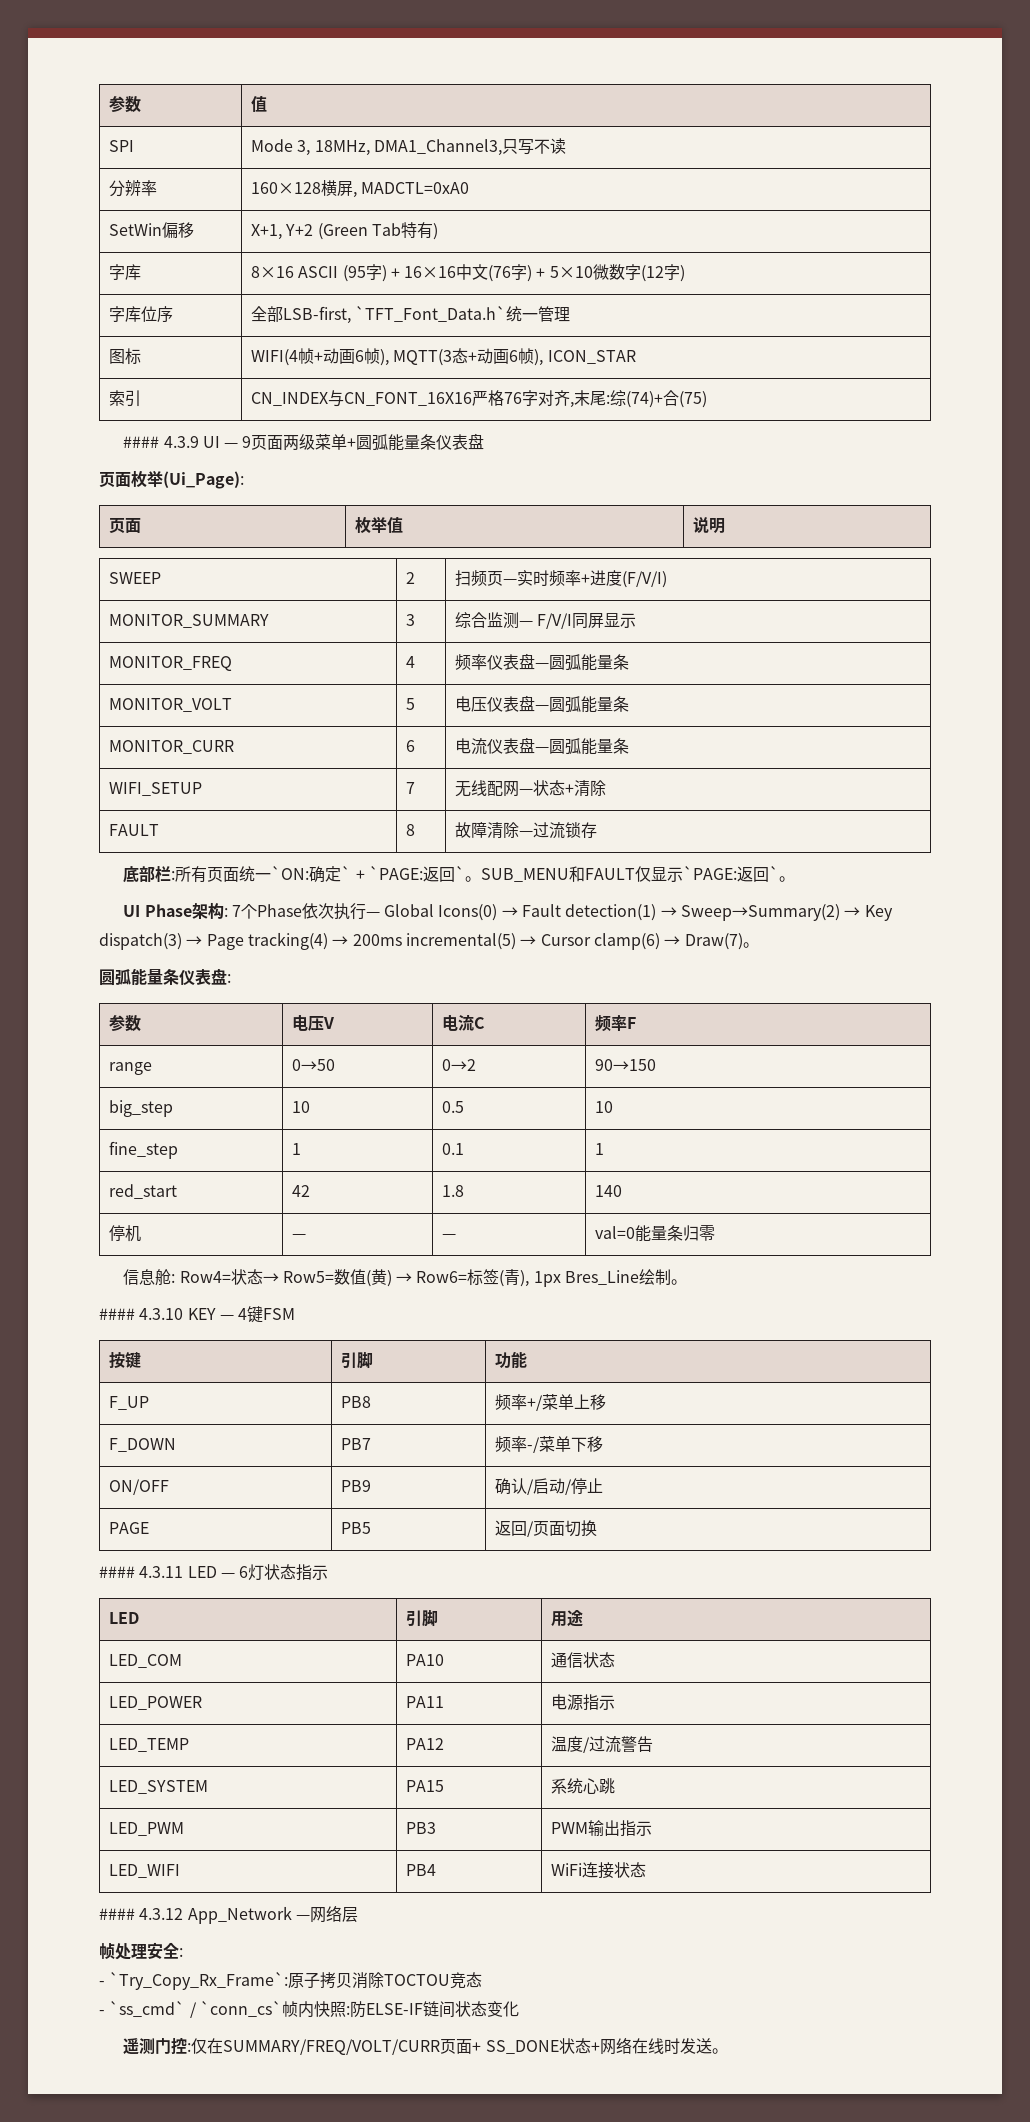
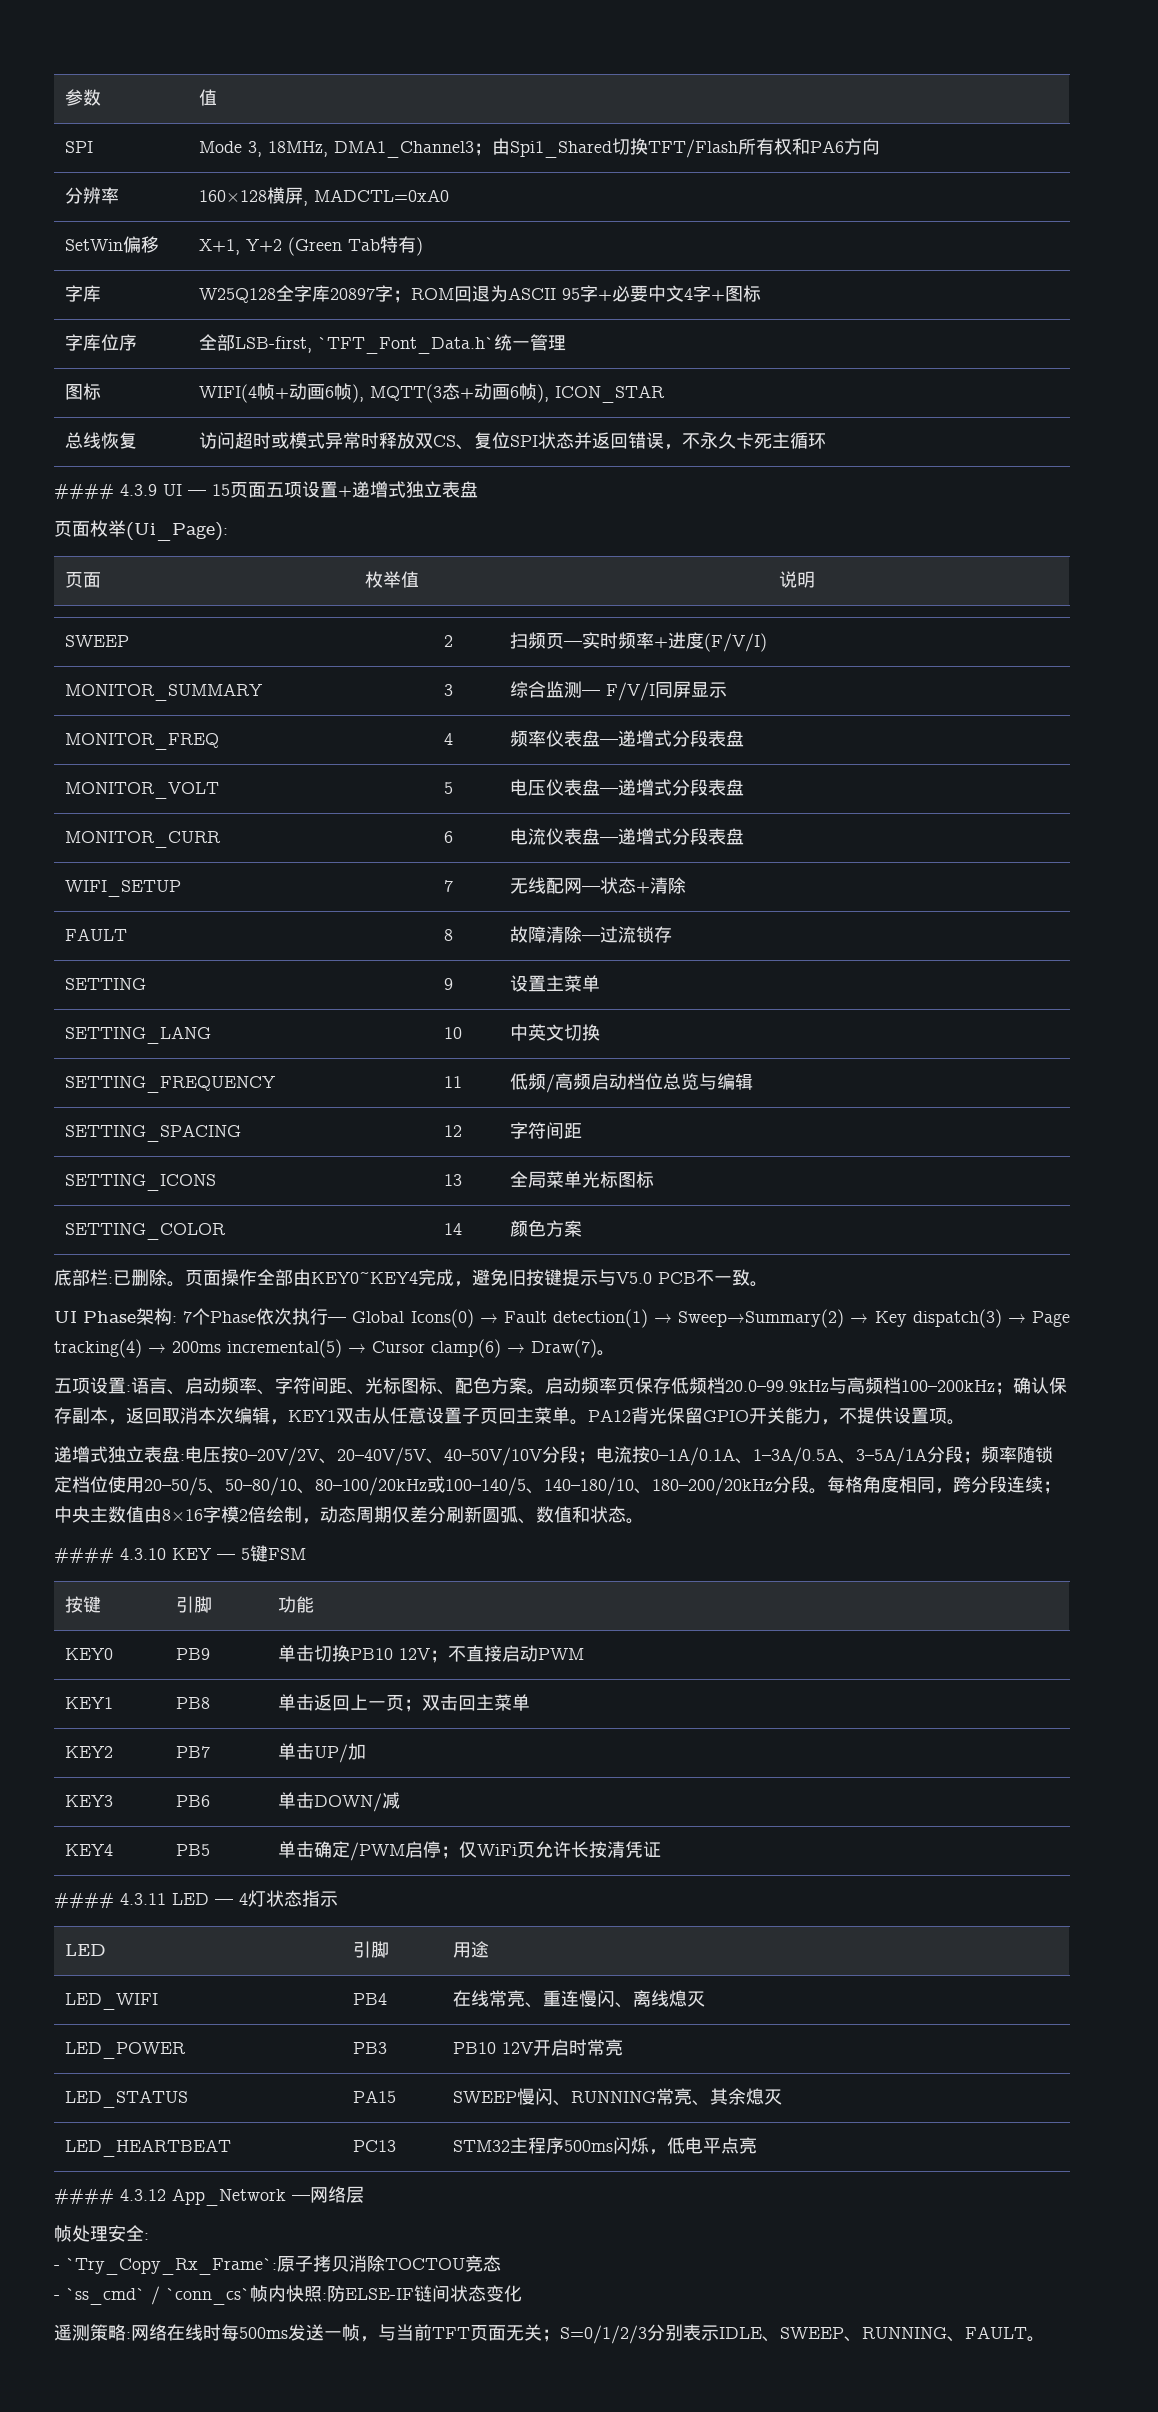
- SPI | Mode 3, 18MHz, DMA1_Channel3,只写不读
+ SPI | Mode 3, 18MHz, DMA1_Channel3；由Spi1_Shared切换TFT/Flash所有权和PA6方向
- 字库 | 8×16 ASCII (95字) + 16×16中文(76字) + 5×10微数字(12字)
+ 字库 | W25Q128全字库20897字；ROM回退为ASCII 95字+必要中文4字+图标
- 索引 | CN_INDEX与CN_FONT_16X16严格76字对齐,末尾:综(74)+合(75)
- #### 4.3.9 UI — 9页面两级菜单+圆弧能量条仪表盘
+ 总线恢复 | 访问超时或模式异常时释放双CS、复位SPI状态并返回错误，不永久卡死主循环
+ #### 4.3.9 UI — 15页面五项设置+递增式独立表盘
- MONITOR_FREQ | 4 | 频率仪表盘—圆弧能量条
+ MONITOR_FREQ | 4 | 频率仪表盘—递增式分段表盘
- MONITOR_VOLT | 5 | 电压仪表盘—圆弧能量条
+ MONITOR_VOLT | 5 | 电压仪表盘—递增式分段表盘
- MONITOR_CURR | 6 | 电流仪表盘—圆弧能量条
+ MONITOR_CURR | 6 | 电流仪表盘—递增式分段表盘
- 底部栏:所有页面统一`ON:确定` + `PAGE:返回`。SUB_MENU和FAULT仅显示`PAGE:返回`。
+ SETTING | 9 | 设置主菜单
+ SETTING_LANG | 10 | 中英文切换
+ SETTING_FREQUENCY | 11 | 低频/高频启动档位总览与编辑
+ SETTING_SPACING | 12 | 字符间距
+ SETTING_ICONS | 13 | 全局菜单光标图标
+ SETTING_COLOR | 14 | 颜色方案
+ 底部栏:已删除。页面操作全部由KEY0~KEY4完成，避免旧按键提示与V5.0 PCB不一致。
- 圆弧能量条仪表盘:
- 参数 | 电压V | 电流C | 频率F
- range | 0→50 | 0→2 | 90→150
- big_step | 10 | 0.5 | 10
- fine_step | 1 | 0.1 | 1
- red_start | 42 | 1.8 | 140
- 停机 | — | — | val=0能量条归零
- 信息舱: Row4=状态→ Row5=数值(黄) → Row6=标签(青), 1px Bres_Line绘制。
+ 五项设置:语言、启动频率、字符间距、光标图标、配色方案。启动频率页保存低频档20.0–99.9kHz与高频档100–200kHz；确认保存副本，返回取消本次编辑，KEY1双击从任意设置子页回主菜单。PA12背光保留GPIO开关能力，不提供设置项。
+ 递增式独立表盘:电压按0–20V/2V、20–40V/5V、40–50V/10V分段；电流按0–1A/0.1A、1–3A/0.5A、3–5A/1A分段；频率随锁定档位使用20–50/5、50–80/10、80–100/20kHz或100–140/5、140–180/10、180–200/20kHz分段。每格角度相同，跨分段连续；中央主数值由8×16字模2倍绘制，动态周期仅差分刷新圆弧、数值和状态。
- #### 4.3.10 KEY — 4键FSM
+ #### 4.3.10 KEY — 5键FSM
- F_UP | PB8 | 频率+/菜单上移
- F_DOWN | PB7 | 频率-/菜单下移
- ON/OFF | PB9 | 确认/启动/停止
- PAGE | PB5 | 返回/页面切换
+ KEY0 | PB9 | 单击切换PB10 12V；不直接启动PWM
+ KEY1 | PB8 | 单击返回上一页；双击回主菜单
+ KEY2 | PB7 | 单击UP/加
+ KEY3 | PB6 | 单击DOWN/减
+ KEY4 | PB5 | 单击确定/PWM启停；仅WiFi页允许长按清凭证
- #### 4.3.11 LED — 6灯状态指示
+ #### 4.3.11 LED — 4灯状态指示
- LED_COM | PA10 | 通信状态
- LED_POWER | PA11 | 电源指示
- LED_TEMP | PA12 | 温度/过流警告
- LED_SYSTEM | PA15 | 系统心跳
- LED_PWM | PB3 | PWM输出指示
- LED_WIFI | PB4 | WiFi连接状态
+ LED_WIFI | PB4 | 在线常亮、重连慢闪、离线熄灭
+ LED_POWER | PB3 | PB10 12V开启时常亮
+ LED_STATUS | PA15 | SWEEP慢闪、RUNNING常亮、其余熄灭
+ LED_HEARTBEAT | PC13 | STM32主程序500ms闪烁，低电平点亮
- 遥测门控:仅在SUMMARY/FREQ/VOLT/CURR页面+ SS_DONE状态+网络在线时发送。
+ 遥测策略:网络在线时每500ms发送一帧，与当前TFT页面无关；S=0/1/2/3分别表示IDLE、SWEEP、RUNNING、FAULT。

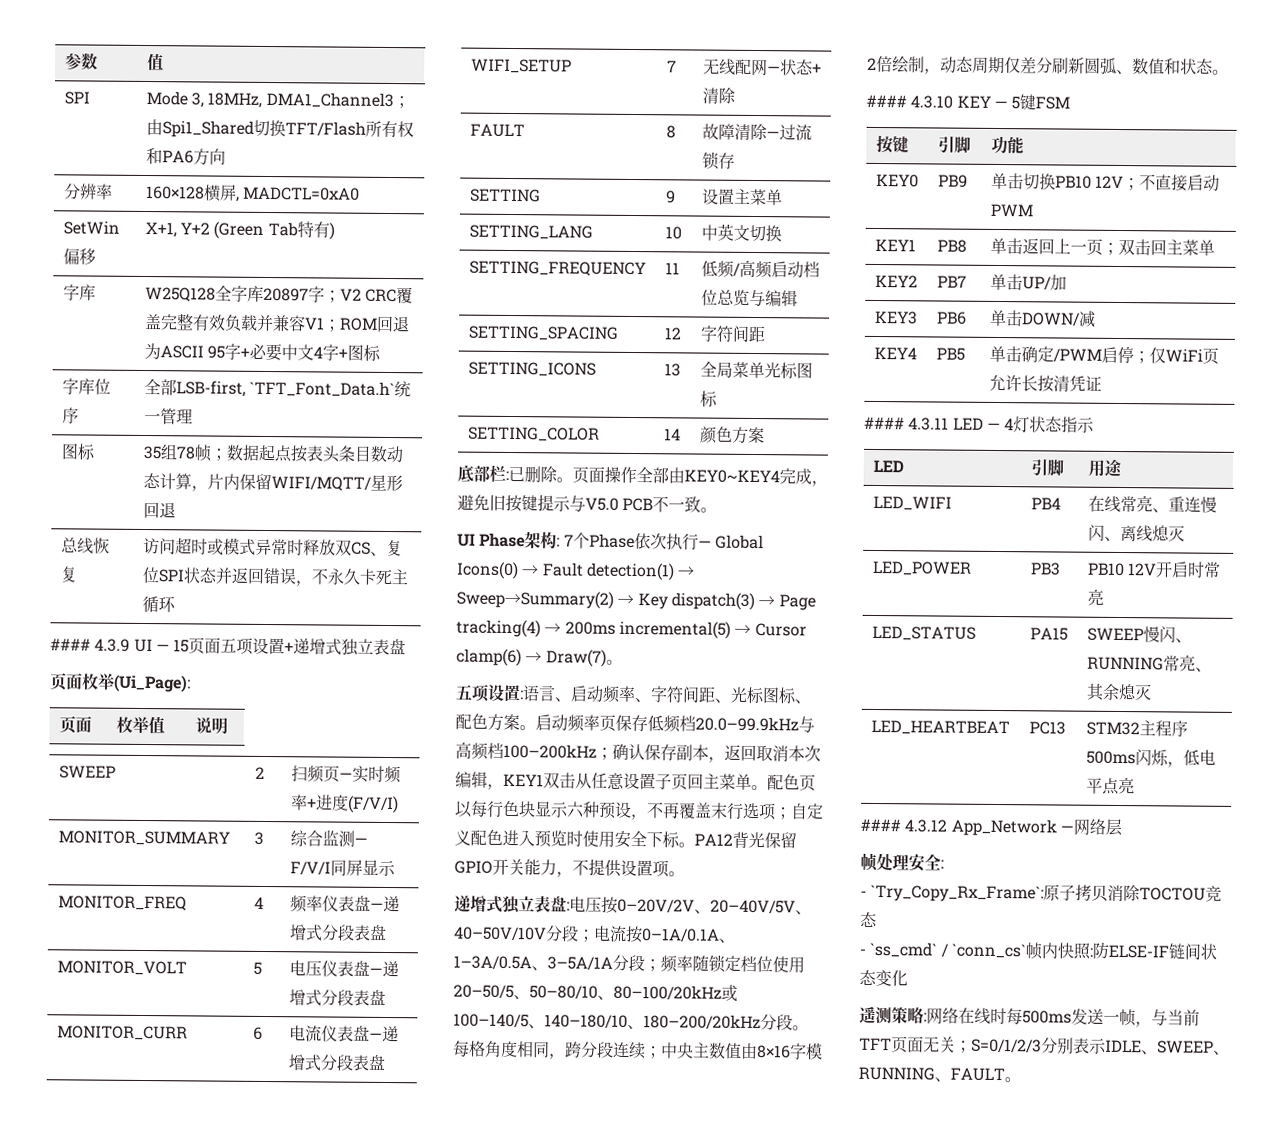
- 字库 | W25Q128全字库20897字；ROM回退为ASCII 95字+必要中文4字+图标
+ 字库 | W25Q128全字库20897字；V2 CRC覆盖完整有效负载并兼容V1；ROM回退为ASCII 95字+必要中文4字+图标
- 图标 | WIFI(4帧+动画6帧), MQTT(3态+动画6帧), ICON_STAR
+ 图标 | 35组78帧；数据起点按表头条目数动态计算，片内保留WIFI/MQTT/星形回退
+ 配色页以每行色块显示六种预设，不再覆盖末行选项；自定义配色进入预览时使用安全下标。

